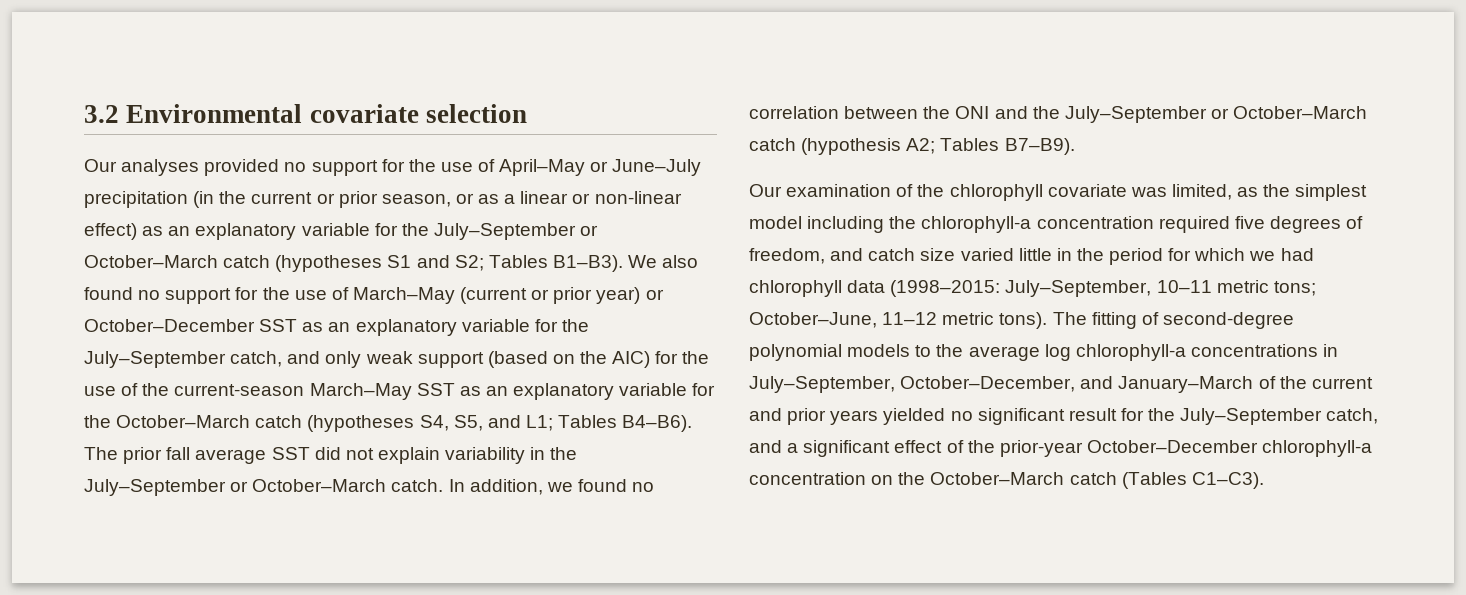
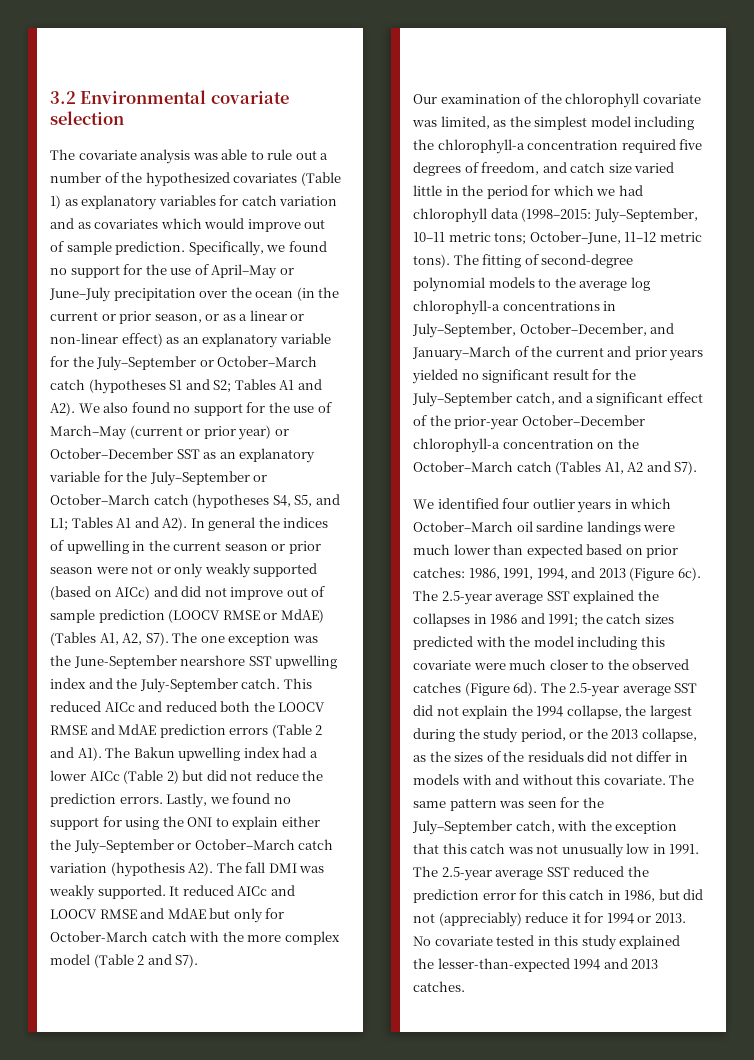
- Our analyses provided no support for the use of April–May or June–July precipitation (in the current or prior season, or as a linear or non-linear effect) as an explanatory variable for the July–September or October–March catch (hypotheses S1 and S2;
+ The covariate analysis was able to rule out a number of the hypothesized covariates (Table 1) as explanatory variables for catch variation and as covariates which would improve out of sample prediction. Specifically, we found no support for the use of April–May or June–July precipitation over the ocean (in the current or prior season, or as a linear or non-linear effect) as an explanatory variable for the July–September or October–March catch (hypotheses S1 and S2;
- Tables B1–B3). We also found no support for the use of March–May (current or prior year) or October–December SST as an explanatory variable for the July–September catch, and only weak support (based on the AIC) for the use of the current-season March–May SST as an explanatory variable for the October–March catch (hypotheses S4, S5, and L1;
+ Tables A1 and A2). We also found no support for the use of March–May (current or prior year) or October–December SST as an explanatory variable for the July–September or October–March catch (hypotheses S4, S5, and L1;
- Tables B4–B6). The prior fall average SST did not explain variability in the July–September or October–March catch. In addition, we found no correlation between the ONI and the July–September or October–March catch (hypothesis A2; Tables B7–B9).
+ Tables A1 and A2). In general the indices of upwelling in the current season or prior season were not or only weakly supported (based on AICc) and did not improve out of sample prediction (LOOCV RMSE or MdAE) (Tables A1, A2, S7). The one exception was the June-September nearshore SST upwelling index and the July-September catch. This reduced AICc and reduced both the LOOCV RMSE and MdAE prediction errors (Table 2 and A1). The Bakun upwelling index had a lower AICc (Table 2) but did not reduce the prediction errors. Lastly, we found no support for using the ONI to explain either the July–September or October–March catch variation (hypothesis A2). The fall DMI was weakly supported. It reduced AICc and LOOCV RMSE and MdAE but only for October-March catch with the more complex model (Table 2 and S7).
- The fitting of second-degree polynomial models to the average log chlorophyll-a concentrations in July–September, October–December, and January–March of the current and prior years yielded no significant result for the July–September catch, and a significant effect of the prior-year October–December chlorophyll-a concentration on the October–March catch (Tables C1–C3).
+ The fitting of second-degree polynomial models to the average log chlorophyll-a concentrations in July–September, October–December, and January–March of the current and prior years yielded no significant result for the July–September catch, and a significant effect of the prior-year October–December chlorophyll-a concentration on the October–March catch (Tables A1, A2 and S7).
+ We identified four outlier years in which October–March oil sardine landings were much lower than expected based on prior catches: 1986, 1991, 1994, and 2013 (Figure 6c). The 2.5-year average SST explained the collapses in 1986 and 1991; the catch sizes predicted with the model including this covariate were much closer to the observed catches (Figure 6d). The 2.5-year average SST did not explain the 1994 collapse, the largest during the study period, or the 2013 collapse, as the sizes of the residuals did not differ in models with and without this covariate. The same pattern was seen for the July–September catch, with the exception that this catch was not unusually low in 1991. The 2.5-year average SST reduced the prediction error for this catch in 1986, but did not (appreciably) reduce it for 1994 or 2013. No covariate tested in this study explained the lesser-than-expected 1994 and 2013 catches.

